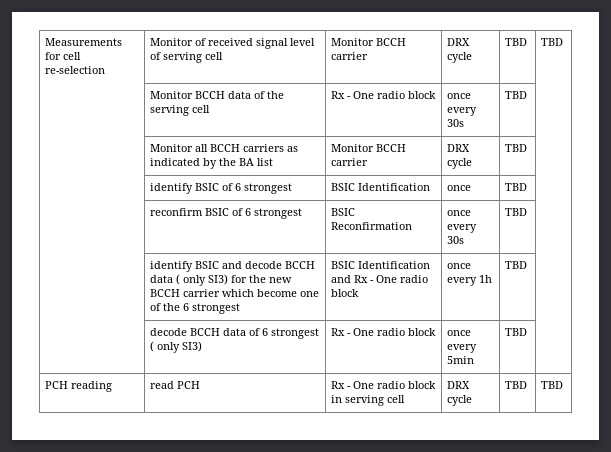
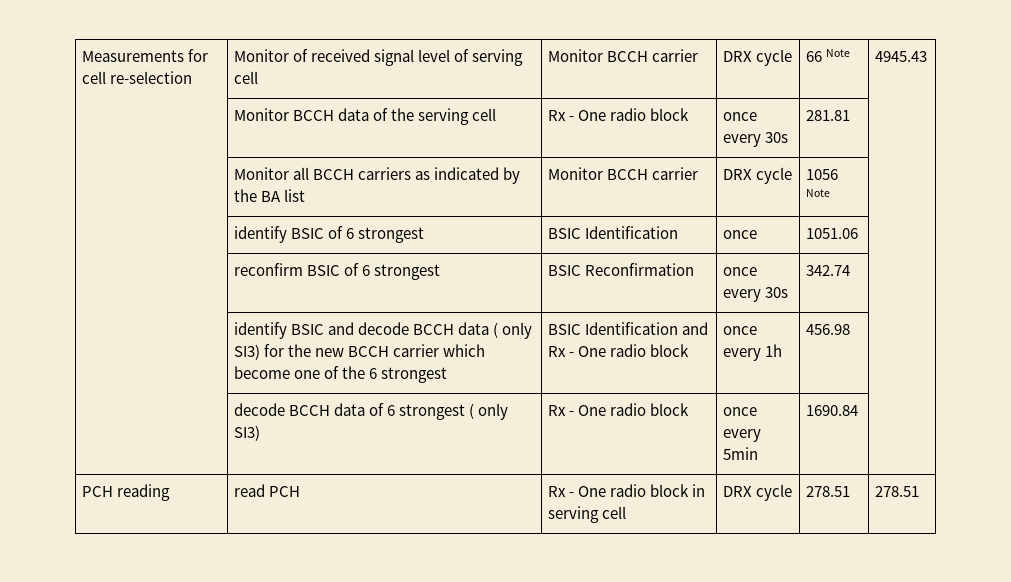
- Measurements for cell re-selection | Monitor of received signal level of serving cell | Monitor BCCH carrier | DRX cycle | TBD | TBD
+ Measurements for cell re-selection | Monitor of received signal level of serving cell | Monitor BCCH carrier | DRX cycle | 66 Note | 4945.43
- | Monitor BCCH data of the serving cell | Rx - One radio block | once every 30s | TBD |
+ | Monitor BCCH data of the serving cell | Rx - One radio block | once every 30s | 281.81 |
- | Monitor all BCCH carriers as indicated by the BA list | Monitor BCCH carrier | DRX cycle | TBD |
+ | Monitor all BCCH carriers as indicated by the BA list | Monitor BCCH carrier | DRX cycle | 1056 Note |
- | identify BSIC of 6 strongest | BSIC Identification | once | TBD |
+ | identify BSIC of 6 strongest | BSIC Identification | once | 1051.06 |
- | reconfirm BSIC of 6 strongest | BSIC Reconfirmation | once every 30s | TBD |
+ | reconfirm BSIC of 6 strongest | BSIC Reconfirmation | once every 30s | 342.74 |
- | identify BSIC and decode BCCH data ( only SI3) for the new BCCH carrier which become one of the 6 strongest | BSIC Identification and Rx - One radio block | once every 1h | TBD |
+ | identify BSIC and decode BCCH data ( only SI3) for the new BCCH carrier which become one of the 6 strongest | BSIC Identification and Rx - One radio block | once every 1h | 456.98 |
- | decode BCCH data of 6 strongest ( only SI3) | Rx - One radio block | once every 5min | TBD |
+ | decode BCCH data of 6 strongest ( only SI3) | Rx - One radio block | once every 5min | 1690.84 |
- PCH reading | read PCH | Rx - One radio block in serving cell | DRX cycle | TBD | TBD
+ PCH reading | read PCH | Rx - One radio block in serving cell | DRX cycle | 278.51 | 278.51

